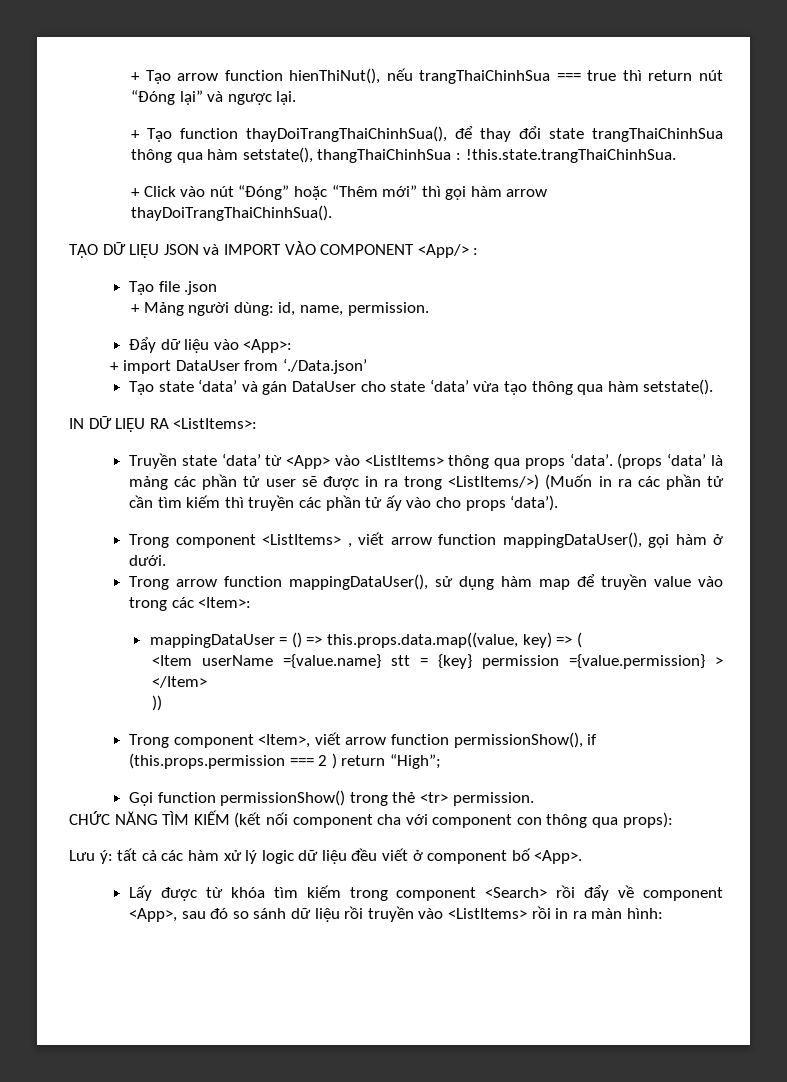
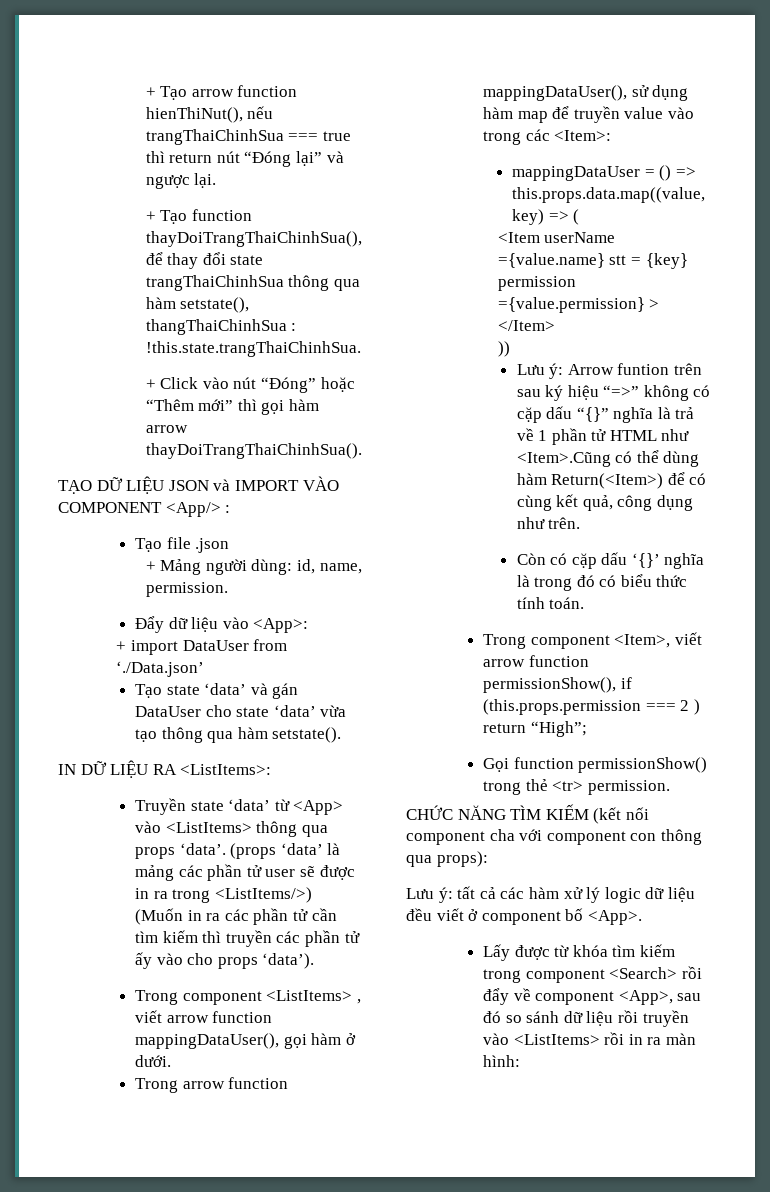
+ Lưu ý: Arrow funtion trên sau ký hiệu “=>” không có cặp dấu “{}” nghĩa là trả về 1 phần tử HTML như <Item>.Cũng có thể dùng hàm Return(<Item>) để có cùng kết quả, công dụng như trên.
+ Còn có cặp dấu ‘{}’ nghĩa là trong đó có biểu thức tính toán.

